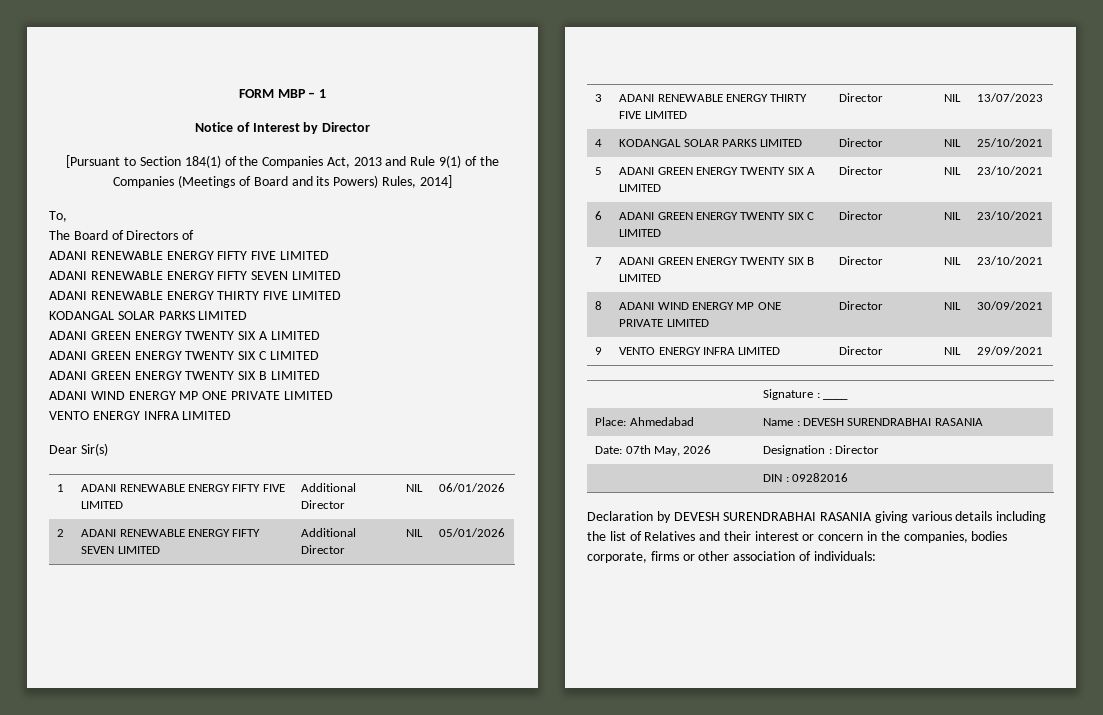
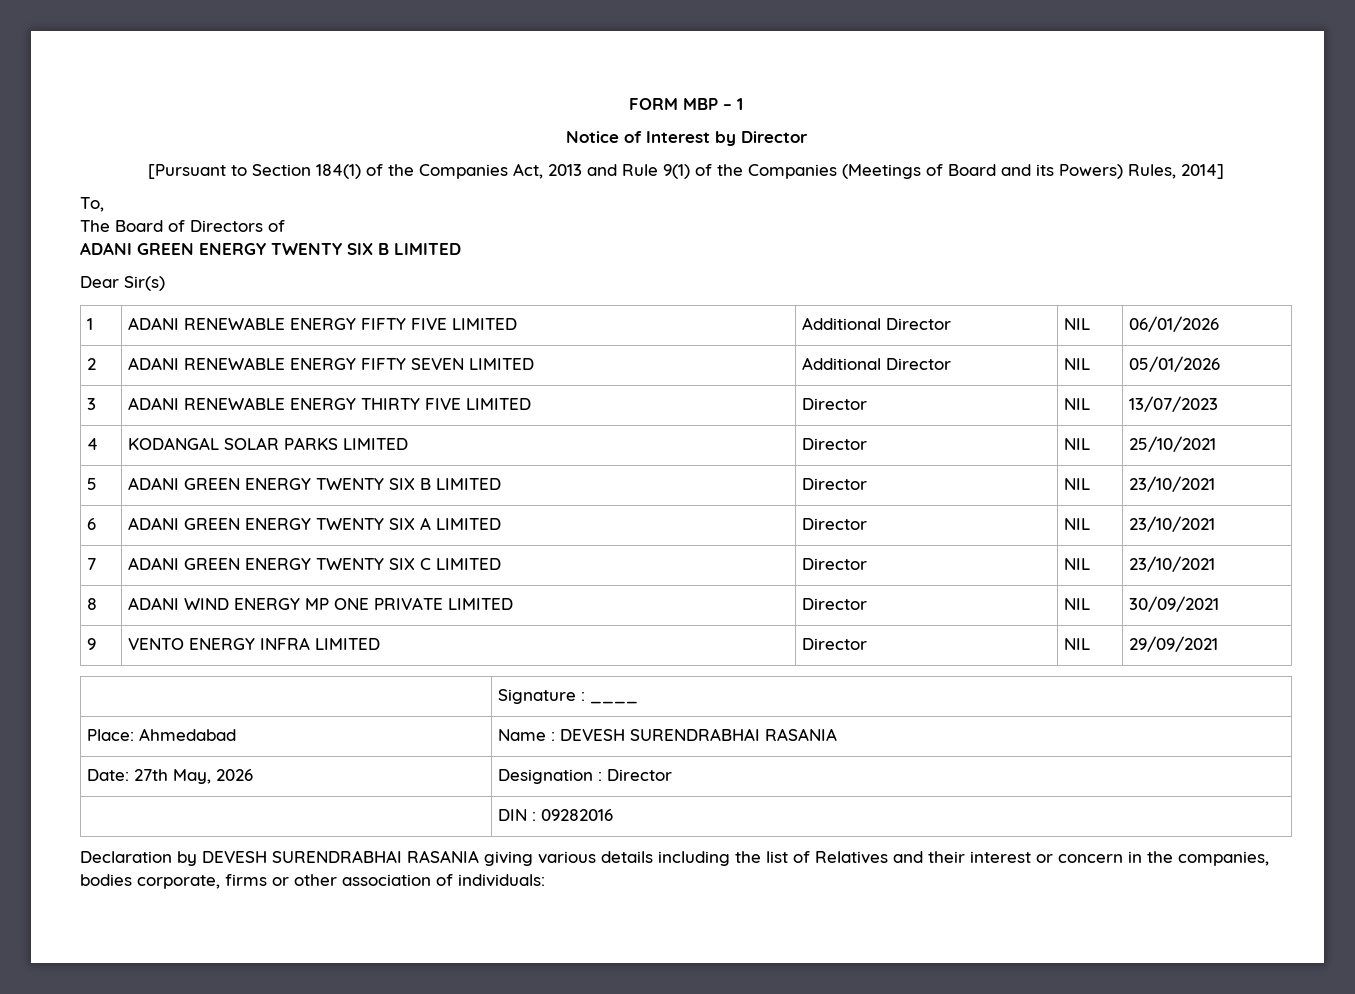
  The Board of Directors of
- ADANI RENEWABLE ENERGY FIFTY FIVE LIMITED
- ADANI RENEWABLE ENERGY FIFTY SEVEN LIMITED
- ADANI RENEWABLE ENERGY THIRTY FIVE LIMITED
- KODANGAL SOLAR PARKS LIMITED
- ADANI GREEN ENERGY TWENTY SIX A LIMITED
- ADANI GREEN ENERGY TWENTY SIX C LIMITED
  ADANI GREEN ENERGY TWENTY SIX B LIMITED
- ADANI WIND ENERGY MP ONE PRIVATE LIMITED
- VENTO ENERGY INFRA LIMITED
- 5 | ADANI GREEN ENERGY TWENTY SIX A LIMITED | Director | NIL | 23/10/2021
+ 5 | ADANI GREEN ENERGY TWENTY SIX B LIMITED | Director | NIL | 23/10/2021
- 6 | ADANI GREEN ENERGY TWENTY SIX C LIMITED | Director | NIL | 23/10/2021
+ 6 | ADANI GREEN ENERGY TWENTY SIX A LIMITED | Director | NIL | 23/10/2021
- 7 | ADANI GREEN ENERGY TWENTY SIX B LIMITED | Director | NIL | 23/10/2021
+ 7 | ADANI GREEN ENERGY TWENTY SIX C LIMITED | Director | NIL | 23/10/2021
- Date: 07th May, 2026 | Designation : Director
+ Date: 27th May, 2026 | Designation : Director

